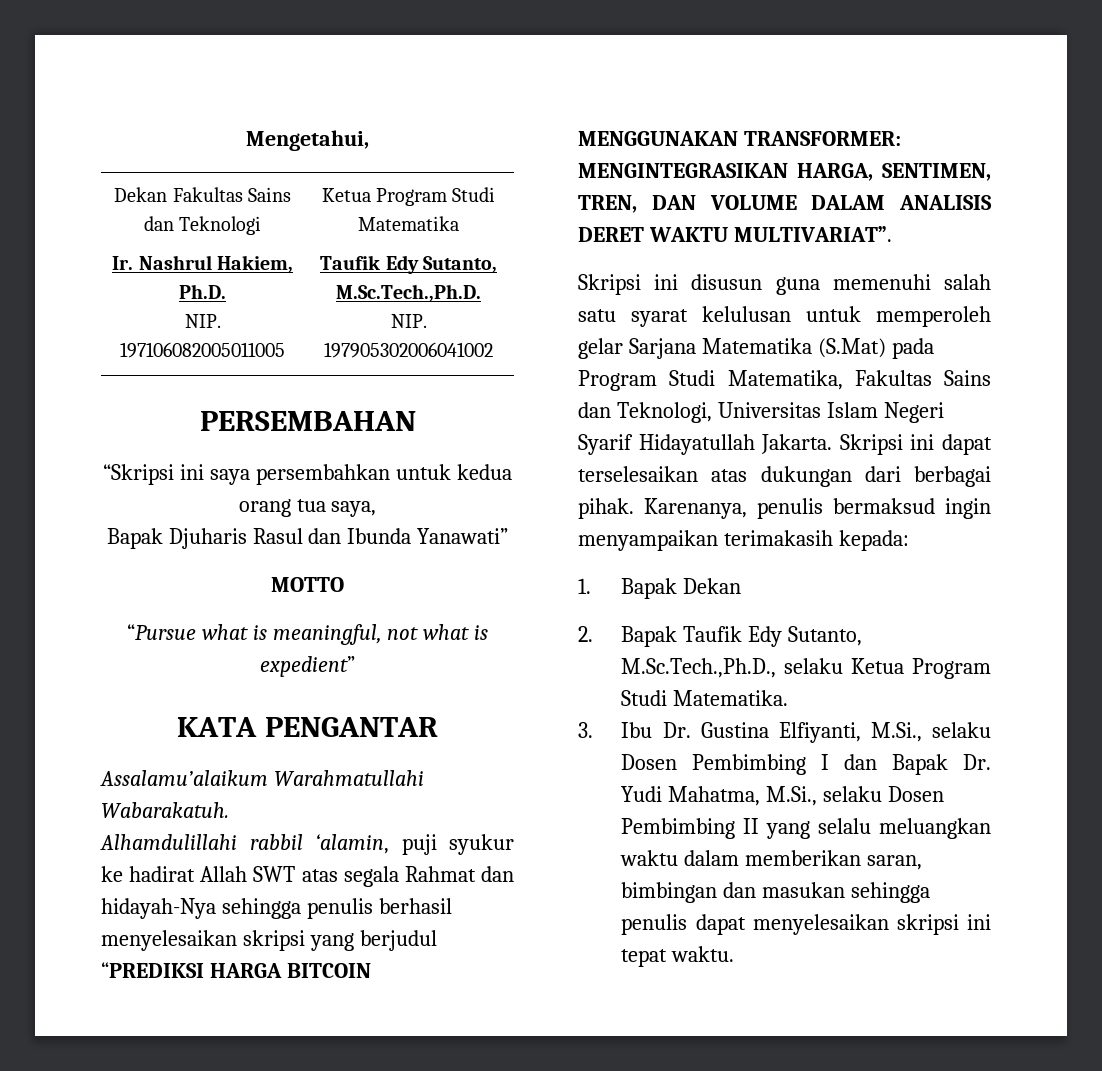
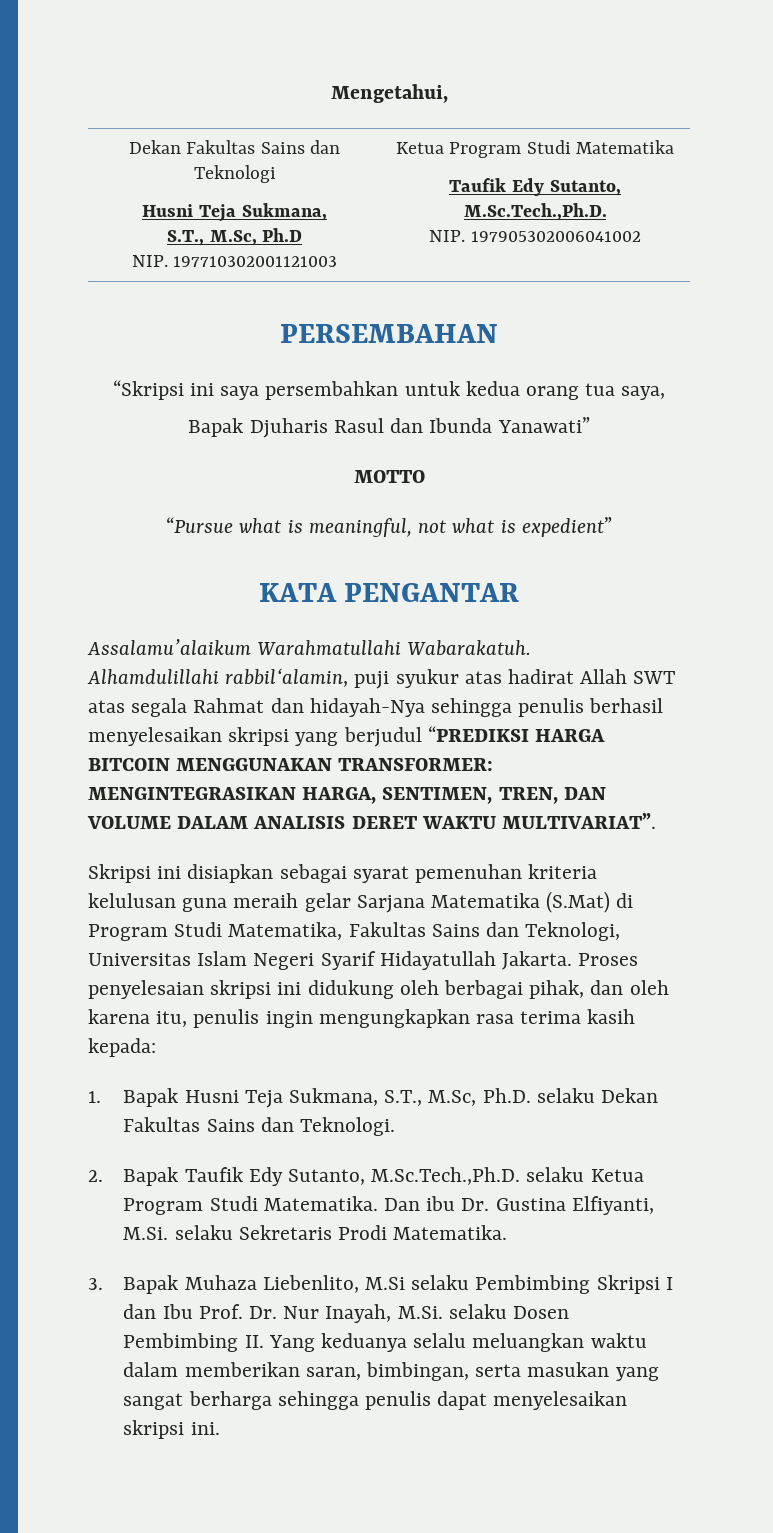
  Dekan Fakultas Sains dan Teknologi
- Ir. Nashrul Hakiem, Ph.D.
- NIP. 197106082005011005 | Ketua Program Studi Matematika
+ Husni Teja Sukmana,
+ S.T., M.Sc, Ph.D
+ NIP. 197710302001121003 | Ketua Program Studi Matematika
- Alhamdulillahi rabbil ‘alamin, puji syukur ke hadirat Allah SWT atas segala Rahmat dan hidayah-Nya sehingga penulis berhasil menyelesaikan skripsi yang berjudul “PREDIKSI HARGA BITCOIN MENGGUNAKAN TRANSFORMER: MENGINTEGRASIKAN HARGA, SENTIMEN, TREN, DAN VOLUME DALAM ANALISIS DERET WAKTU MULTIVARIAT”.
+ Alhamdulillahi rabbil‘alamin, puji syukur atas hadirat Allah SWT atas segala Rahmat dan hidayah-Nya sehingga penulis berhasil menyelesaikan skripsi yang berjudul “PREDIKSI HARGA BITCOIN MENGGUNAKAN TRANSFORMER: MENGINTEGRASIKAN HARGA, SENTIMEN, TREN, DAN VOLUME DALAM ANALISIS DERET WAKTU MULTIVARIAT”.
- Skripsi ini disusun guna memenuhi salah satu syarat kelulusan untuk memperoleh gelar Sarjana Matematika (S.Mat) pada Program Studi Matematika, Fakultas Sains dan Teknologi, Universitas Islam Negeri Syarif Hidayatullah Jakarta.
+ Skripsi ini disiapkan sebagai syarat pemenuhan kriteria kelulusan guna meraih gelar Sarjana Matematika (S.Mat) di Program Studi Matematika, Fakultas Sains dan Teknologi, Universitas Islam Negeri Syarif Hidayatullah Jakarta.
- Skripsi ini dapat terselesaikan atas dukungan dari berbagai pihak. Karenanya, penulis bermaksud ingin menyampaikan terimakasih kepada:
- 1. Bapak Dekan
+ Proses penyelesaian skripsi ini didukung oleh berbagai pihak, dan oleh karena itu, penulis ingin mengungkapkan rasa terima kasih kepada:
+ 1. Bapak Husni Teja Sukmana, S.T., M.Sc, Ph.D. selaku Dekan Fakultas Sains dan Teknologi.
- 2. Bapak Taufik Edy Sutanto, M.Sc.Tech.,Ph.D., selaku Ketua Program Studi Matematika.
- 3. Ibu Dr. Gustina Elfiyanti, M.Si., selaku Dosen Pembimbing I dan Bapak Dr. Yudi Mahatma, M.Si., selaku Dosen Pembimbing II yang selalu meluangkan waktu dalam memberikan saran, bimbingan dan masukan sehingga penulis dapat menyelesaikan skripsi ini tepat waktu.
+ 2. Bapak Taufik Edy Sutanto, M.Sc.Tech.,Ph.D. selaku Ketua Program Studi Matematika. Dan ibu Dr. Gustina Elfiyanti, M.Si. selaku Sekretaris Prodi Matematika.
+ 3. Bapak Muhaza Liebenlito, M.Si selaku Pembimbing Skripsi I dan Ibu Prof. Dr. Nur Inayah, M.Si. selaku Dosen Pembimbing II. Yang keduanya selalu meluangkan waktu dalam memberikan saran, bimbingan, serta masukan yang sangat berharga sehingga penulis dapat menyelesaikan skripsi ini.

